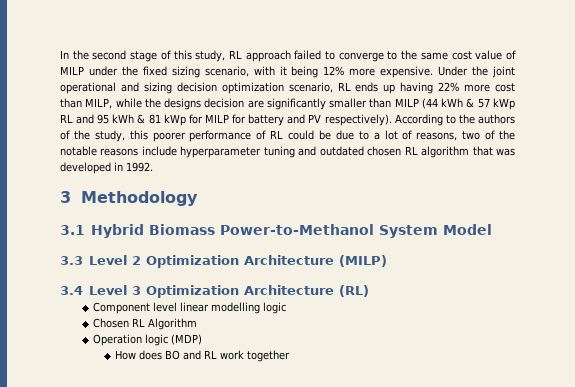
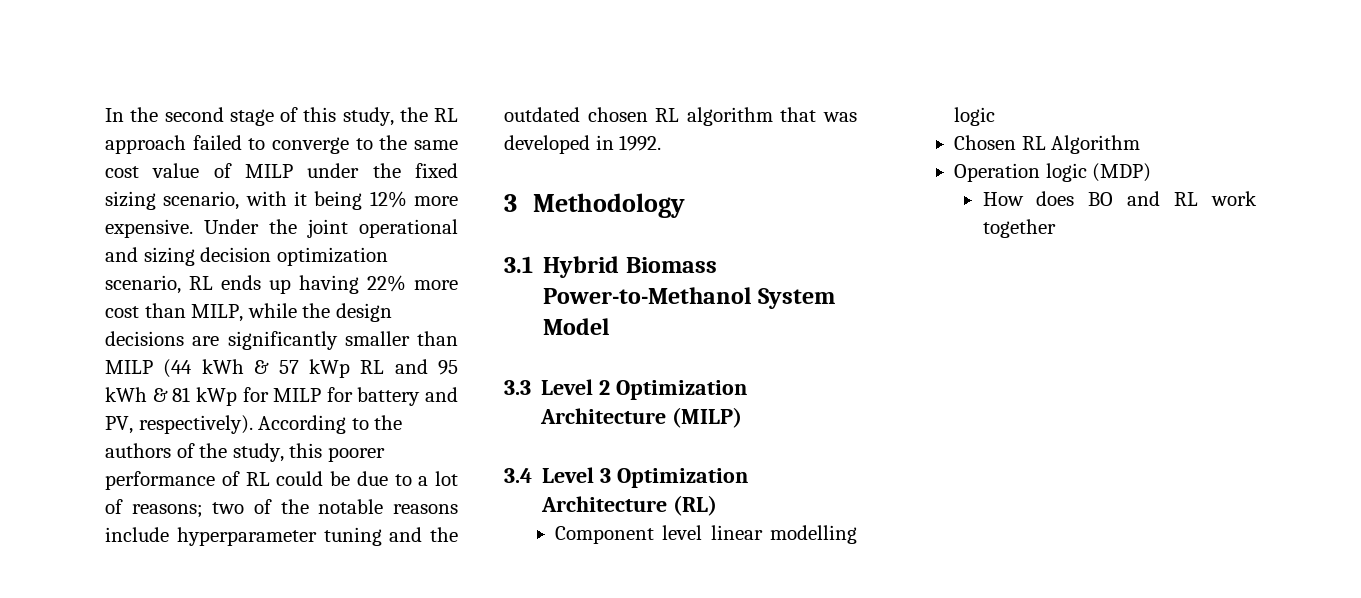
- In the second stage of this study, RL approach failed to converge to the same cost value of MILP under the fixed sizing scenario, with it being 12% more expensive.
+ In the second stage of this study, the RL approach failed to converge to the same cost value of MILP under the fixed sizing scenario, with it being 12% more expensive.
- Under the joint operational and sizing decision optimization scenario, RL ends up having 22% more cost than MILP, while the designs decision are significantly smaller than MILP (44 kWh & 57 kWp RL and 95 kWh & 81 kWp for MILP for battery and PV respectively).
+ Under the joint operational and sizing decision optimization scenario, RL ends up having 22% more cost than MILP, while the design decisions are significantly smaller than MILP (44 kWh & 57 kWp RL and 95 kWh & 81 kWp for MILP for battery and PV, respectively).
- According to the authors of the study, this poorer performance of RL could be due to a lot of reasons, two of the notable reasons include hyperparameter tuning and outdated chosen RL algorithm that was developed in 1992.
+ According to the authors of the study, this poorer performance of RL could be due to a lot of reasons; two of the notable reasons include hyperparameter tuning and the outdated chosen RL algorithm that was developed in 1992.

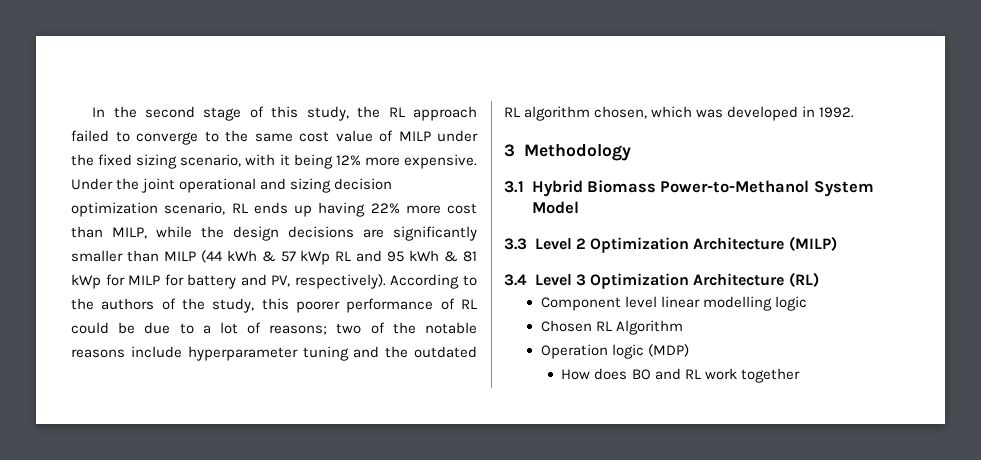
- According to the authors of the study, this poorer performance of RL could be due to a lot of reasons; two of the notable reasons include hyperparameter tuning and the outdated chosen RL algorithm that was developed in 1992.
+ According to the authors of the study, this poorer performance of RL could be due to a lot of reasons; two of the notable reasons include hyperparameter tuning and the outdated RL algorithm chosen, which was developed in 1992.

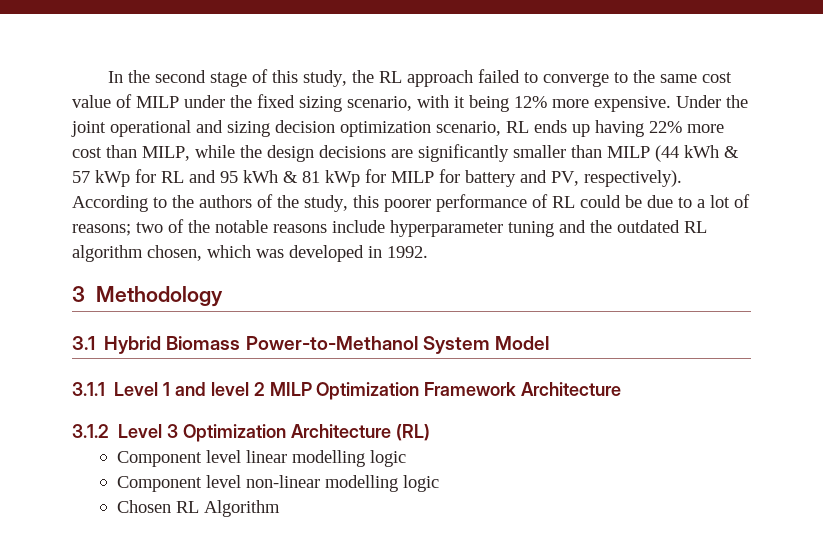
- Under the joint operational and sizing decision optimization scenario, RL ends up having 22% more cost than MILP, while the design decisions are significantly smaller than MILP (44 kWh & 57 kWp RL and 95 kWh & 81 kWp for MILP for battery and PV, respectively).
+ Under the joint operational and sizing decision optimization scenario, RL ends up having 22% more cost than MILP, while the design decisions are significantly smaller than MILP (44 kWh & 57 kWp for RL and 95 kWh & 81 kWp for MILP for battery and PV, respectively).
- 3.3 Level 2 Optimization Architecture (MILP)
- 3.4 Level 3 Optimization Architecture (RL)
+ 3.1.1 Level 1 and level 2 MILP Optimization Framework Architecture
+ 3.1.2 Level 3 Optimization Architecture (RL)
+ Component level non-linear modelling logic
  Chosen RL Algorithm
- Operation logic (MDP)
- How does BO and RL work together

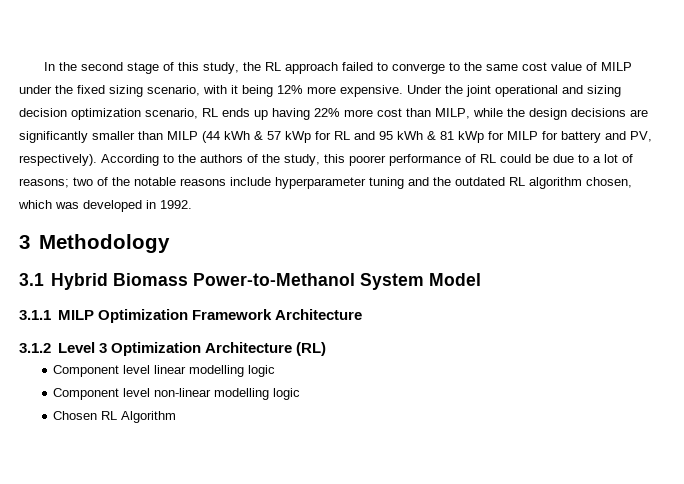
- 3.1.1 Level 1 and level 2 MILP Optimization Framework Architecture
+ 3.1.1 MILP Optimization Framework Architecture

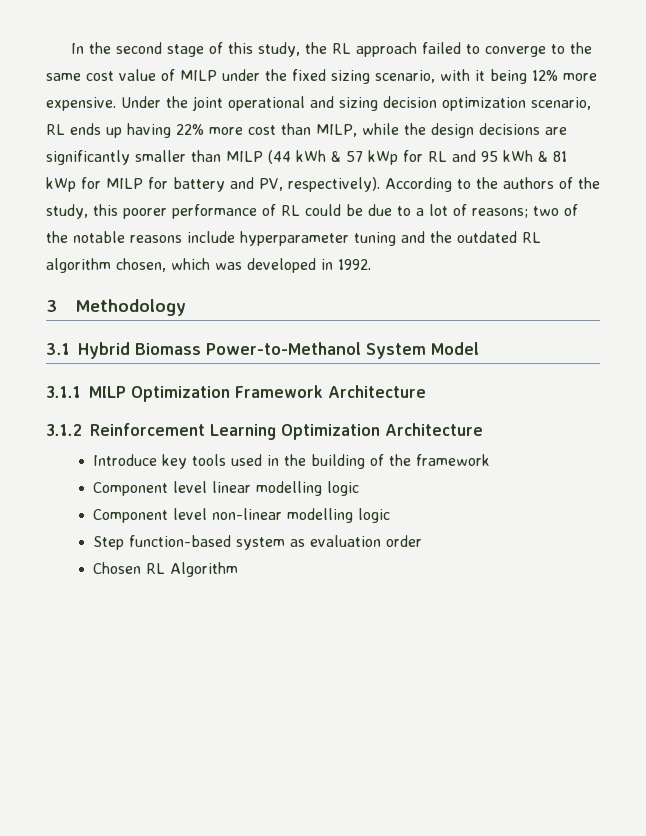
- 3.1.2 Level 3 Optimization Architecture (RL)
+ 3.1.2 Reinforcement Learning Optimization Architecture
+ Introduce key tools used in the building of the framework
+ Step function-based system as evaluation order

